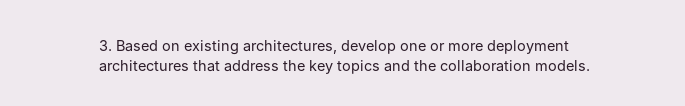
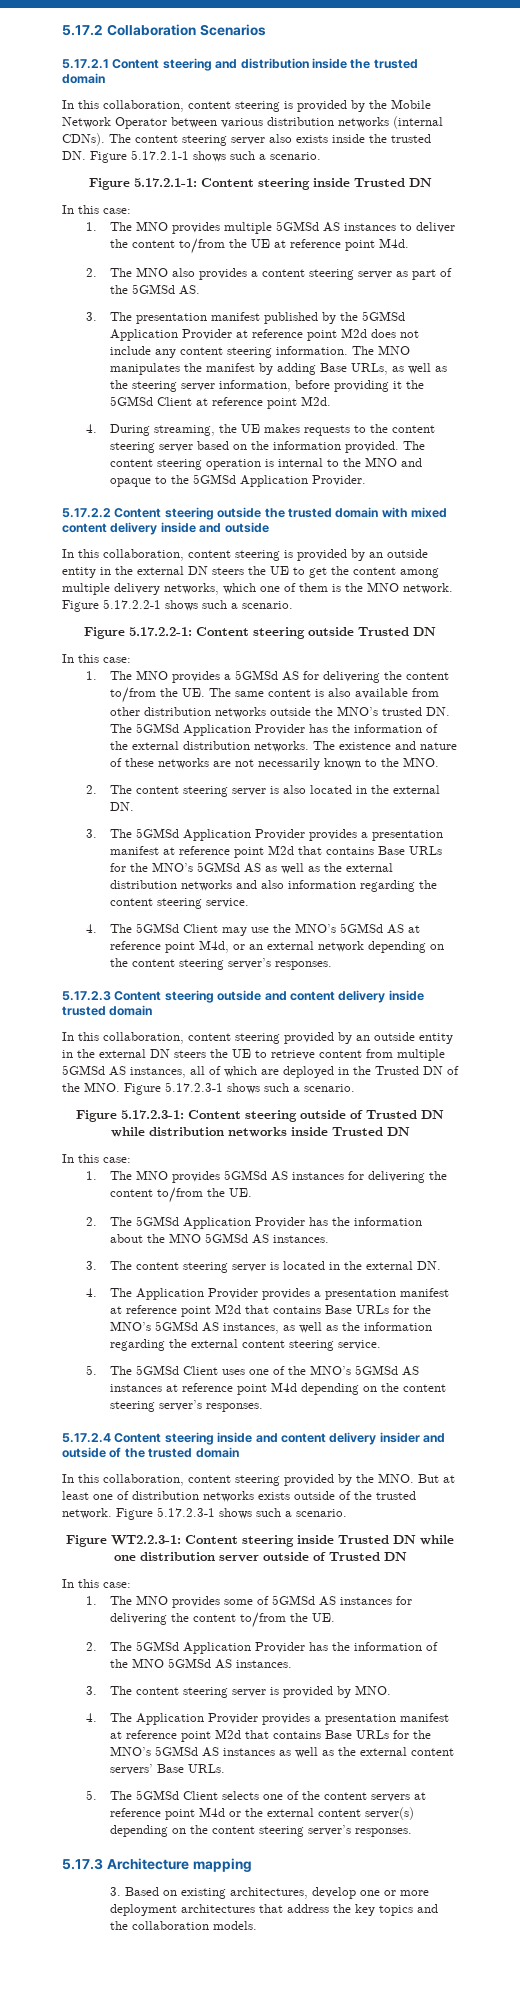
+ 5.17.2 Collaboration Scenarios
+ 5.17.2.1 Content steering and distribution inside the trusted domain
+ In this collaboration, content steering is provided by the Mobile Network Operator between various distribution networks (internal CDNs). The content steering server also exists inside the trusted DN. Figure 5.17.2.1-1 shows such a scenario.
+ Figure 5.17.2.1-1: Content steering inside Trusted DN
+ In this case:
+ 1. The MNO provides multiple 5GMSd AS instances to deliver the content to/from the UE at reference point M4d.
+ 2. The MNO also provides a content steering server as part of the 5GMSd AS.
+ 3. The presentation manifest published by the 5GMSd Application Provider at reference point M2d does not include any content steering information. The MNO manipulates the manifest by adding Base URLs, as well as the steering server information, before providing it the 5GMSd Client at reference point M2d.
+ 4. During streaming, the UE makes requests to the content steering server based on the information provided. The content steering operation is internal to the MNO and opaque to the 5GMSd Application Provider.
+ 5.17.2.2 Content steering outside the trusted domain with mixed content delivery inside and outside
+ In this collaboration, content steering is provided by an outside entity in the external DN steers the UE to get the content among multiple delivery networks, which one of them is the MNO network. Figure 5.17.2.2-1 shows such a scenario.
+ Figure 5.17.2.2-1: Content steering outside Trusted DN
+ In this case:
+ 1. The MNO provides a 5GMSd AS for delivering the content to/from the UE. The same content is also available from other distribution networks outside the MNO’s trusted DN. The 5GMSd Application Provider has the information of the external distribution networks. The existence and nature of these networks are not necessarily known to the MNO.
+ 2. The content steering server is also located in the external DN.
+ 3. The 5GMSd Application Provider provides a presentation manifest at reference point M2d that contains Base URLs for the MNO’s 5GMSd AS as well as the external distribution networks and also information regarding the content steering service.
+ 4. The 5GMSd Client may use the MNO’s 5GMSd AS at reference point M4d, or an external network depending on the content steering server’s responses.
+ 5.17.2.3 Content steering outside and content delivery inside trusted domain
+ In this collaboration, content steering provided by an outside entity in the external DN steers the UE to retrieve content from multiple 5GMSd AS instances, all of which are deployed in the Trusted DN of the MNO. Figure 5.17.2.3-1 shows such a scenario.
+ Figure 5.17.2.3-1: Content steering outside of Trusted DN while distribution networks inside Trusted DN
+ In this case:
+ 1. The MNO provides 5GMSd AS instances for delivering the content to/from the UE.
+ 2. The 5GMSd Application Provider has the information about the MNO 5GMSd AS instances.
+ 3. The content steering server is located in the external DN.
+ 4. The Application Provider provides a presentation manifest at reference point M2d that contains Base URLs for the MNO’s 5GMSd AS instances, as well as the information regarding the external content steering service.
+ 5. The 5GMSd Client uses one of the MNO’s 5GMSd AS instances at reference point M4d depending on the content steering server’s responses.
+ 5.17.2.4 Content steering inside and content delivery insider and outside of the trusted domain
+ In this collaboration, content steering provided by the MNO. But at least one of distribution networks exists outside of the trusted network. Figure 5.17.2.3-1 shows such a scenario.
+ Figure WT2.2.3-1: Content steering inside Trusted DN while one distribution server outside of Trusted DN
+ In this case:
+ 1. The MNO provides some of 5GMSd AS instances for delivering the content to/from the UE.
+ 2. The 5GMSd Application Provider has the information of the MNO 5GMSd AS instances.
+ 3. The content steering server is provided by MNO.
+ 4. The Application Provider provides a presentation manifest at reference point M2d that contains Base URLs for the MNO’s 5GMSd AS instances as well as the external content servers’ Base URLs.
+ 5. The 5GMSd Client selects one of the content servers at reference point M4d or the external content server(s) depending on the content steering server’s responses.
+ 5.17.3 Architecture mapping

